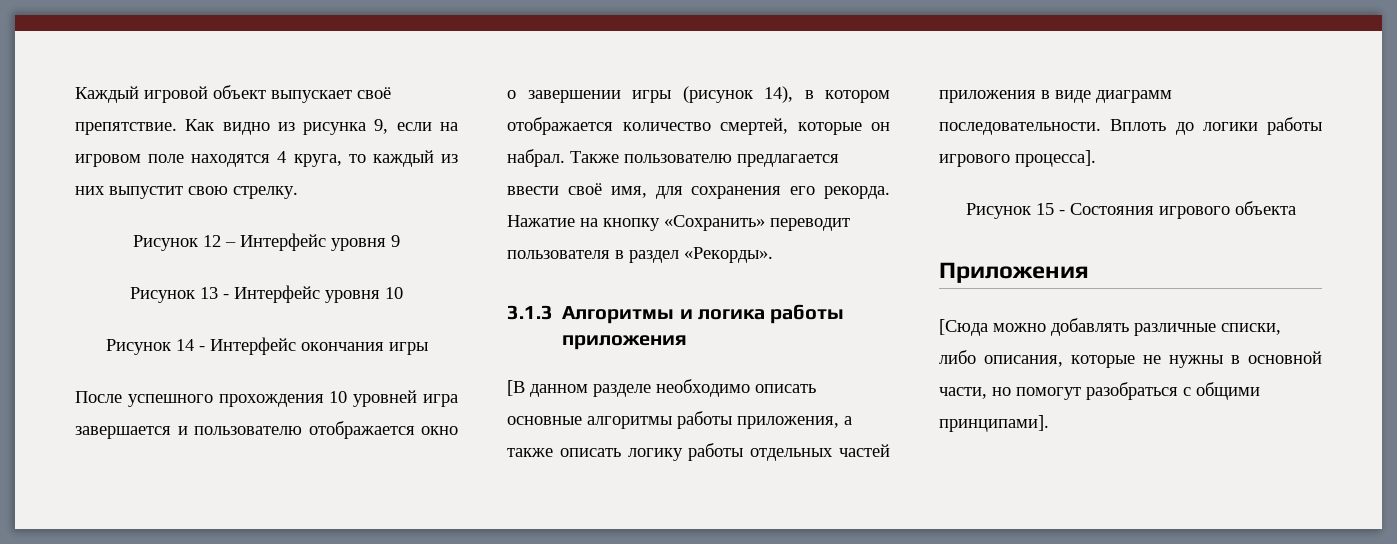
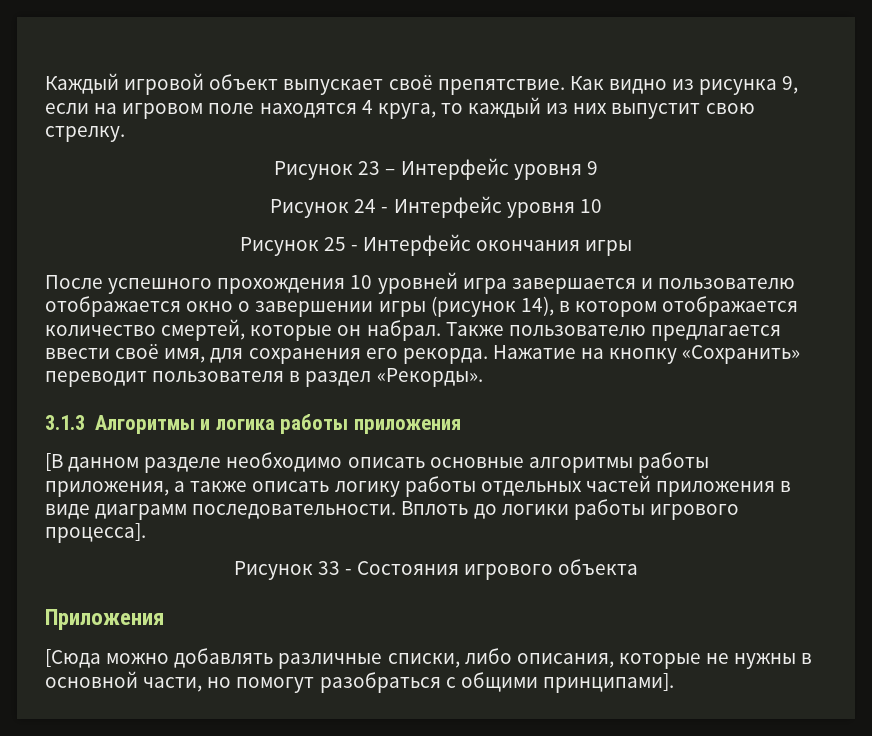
- Рисунок 12 – Интерфейс уровня 9
+ Рисунок 23 – Интерфейс уровня 9
- Рисунок 13 - Интерфейс уровня 10
+ Рисунок 24 - Интерфейс уровня 10
- Рисунок 14 - Интерфейс окончания игры
+ Рисунок 25 - Интерфейс окончания игры
- Рисунок 15 - Состояния игрового объекта
+ Рисунок 33 - Состояния игрового объекта

